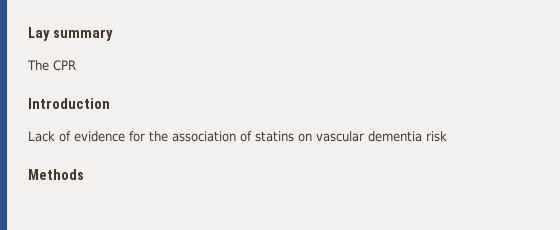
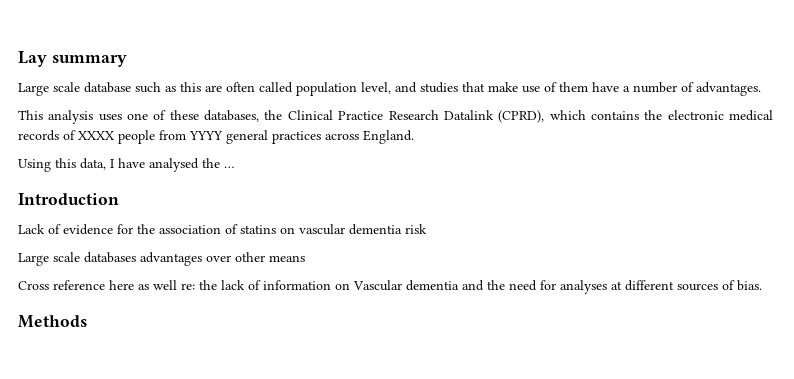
- The CPR
+ Large scale database such as this are often called population level, and studies that make use of them have a number of advantages.
+ This analysis uses one of these databases, the Clinical Practice Research Datalink (CPRD), which contains the electronic medical records of XXXX people from YYYY general practices across England.
+ Using this data, I have analysed the …
+ Large scale databases advantages over other means
+ Cross reference here as well re: the lack of information on Vascular dementia and the need for analyses at different sources of bias.

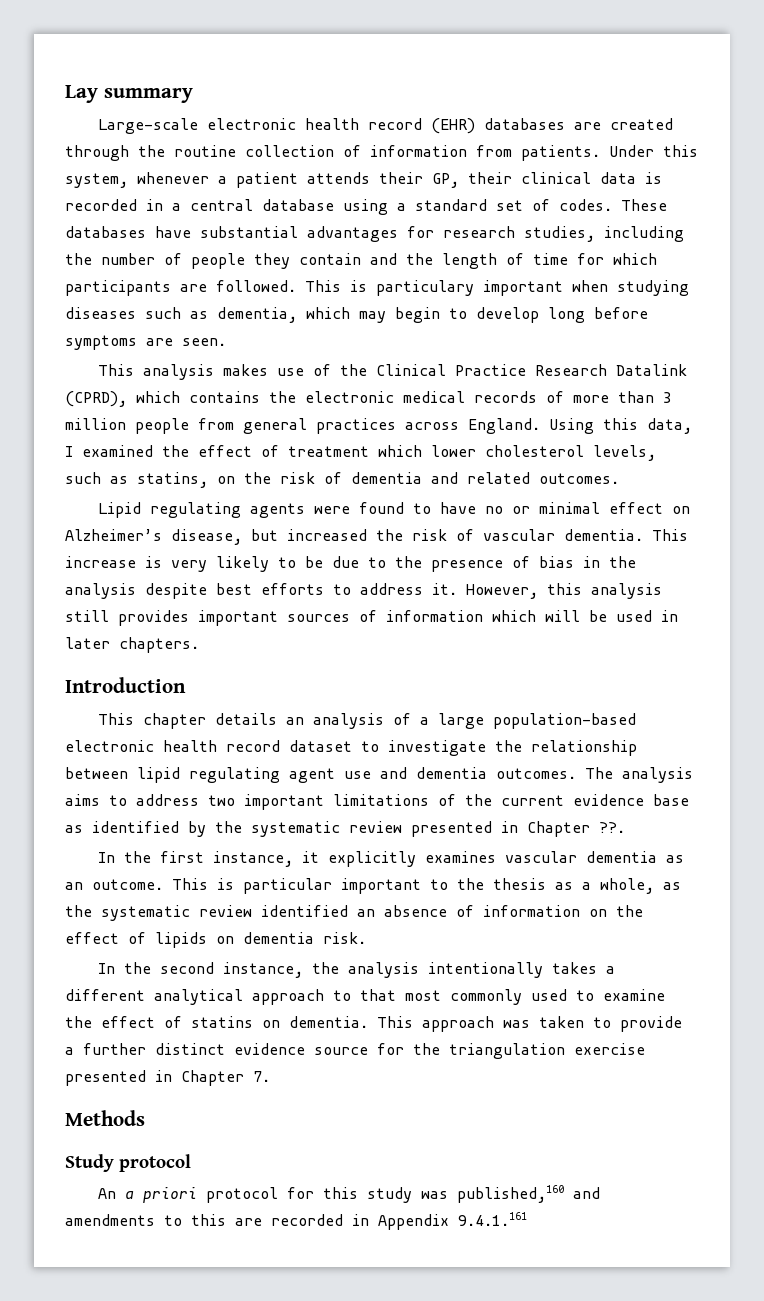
- Large scale database such as this are often called population level, and studies that make use of them have a number of advantages.
- This analysis uses one of these databases, the Clinical Practice Research Datalink (CPRD), which contains the electronic medical records of XXXX people from YYYY general practices across England.
- Using this data, I have analysed the …
+ Large-scale electronic health record (EHR) databases are created through the routine collection of information from patients. Under this system, whenever a patient attends their GP, their clinical data is recorded in a central database using a standard set of codes. These databases have substantial advantages for research studies, including the number of people they contain and the length of time for which participants are followed. This is particulary important when studying diseases such as dementia, which may begin to develop long before symptoms are seen.
+ This analysis makes use of the Clinical Practice Research Datalink (CPRD), which contains the electronic medical records of more than 3 million people from general practices across England. Using this data, I examined the effect of treatment which lower cholesterol levels, such as statins, on the risk of dementia and related outcomes.
+ Lipid regulating agents were found to have no or minimal effect on Alzheimer’s disease, but increased the risk of vascular dementia. This increase is very likely to be due to the presence of bias in the analysis despite best efforts to address it. However, this analysis still provides important sources of information which will be used in later chapters.
  Introduction
- Lack of evidence for the association of statins on vascular dementia risk
- Large scale databases advantages over other means
- Cross reference here as well re: the lack of information on Vascular dementia and the need for analyses at different sources of bias.
+ This chapter details an analysis of a large population-based electronic health record dataset to investigate the relationship between lipid regulating agent use and dementia outcomes. The analysis aims to address two important limitations of the current evidence base as identified by the systematic review presented in Chapter ??.
+ In the first instance, it explicitly examines vascular dementia as an outcome. This is particular important to the thesis as a whole, as the systematic review identified an absence of information on the effect of lipids on dementia risk.
+ In the second instance, the analysis intentionally takes a different analytical approach to that most commonly used to examine the effect of statins on dementia. This approach was taken to provide a further distinct evidence source for the triangulation exercise presented in Chapter 7.
  Methods
+ Study protocol
+ An a priori protocol for this study was published,160 and amendments to this are recorded in Appendix 9.4.1.161

